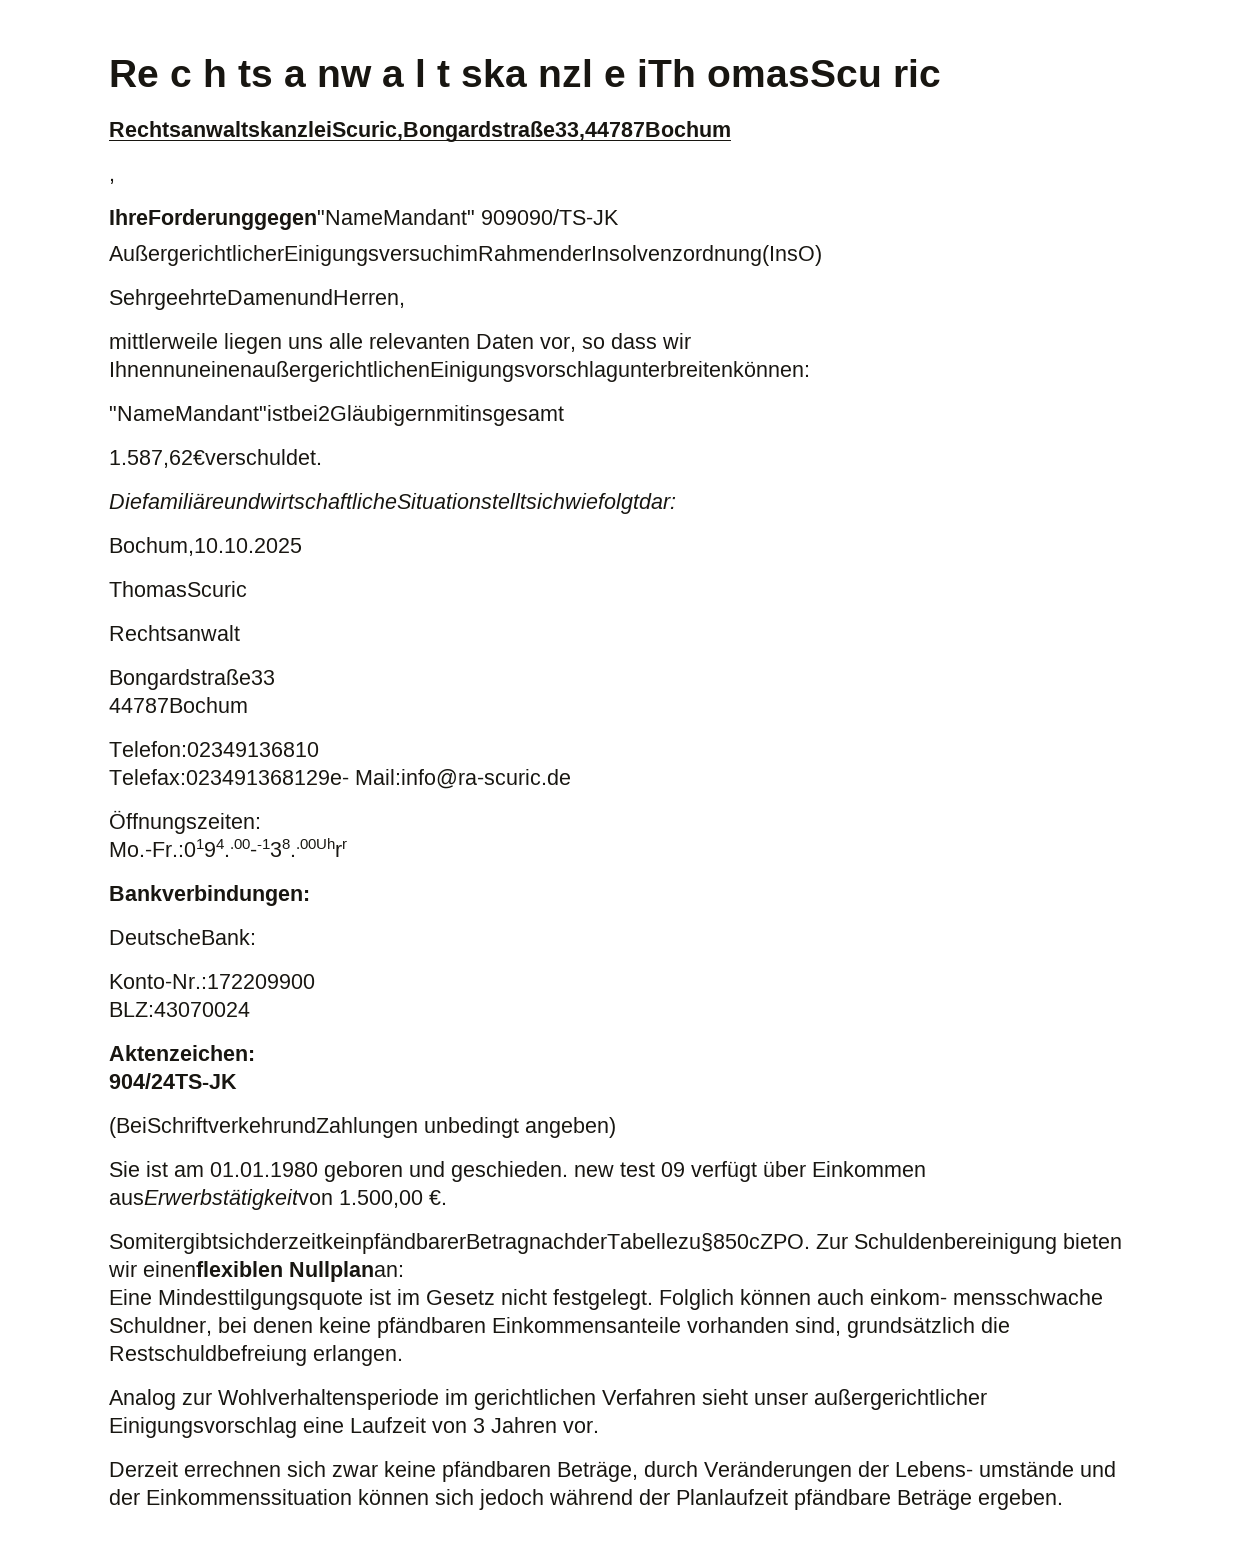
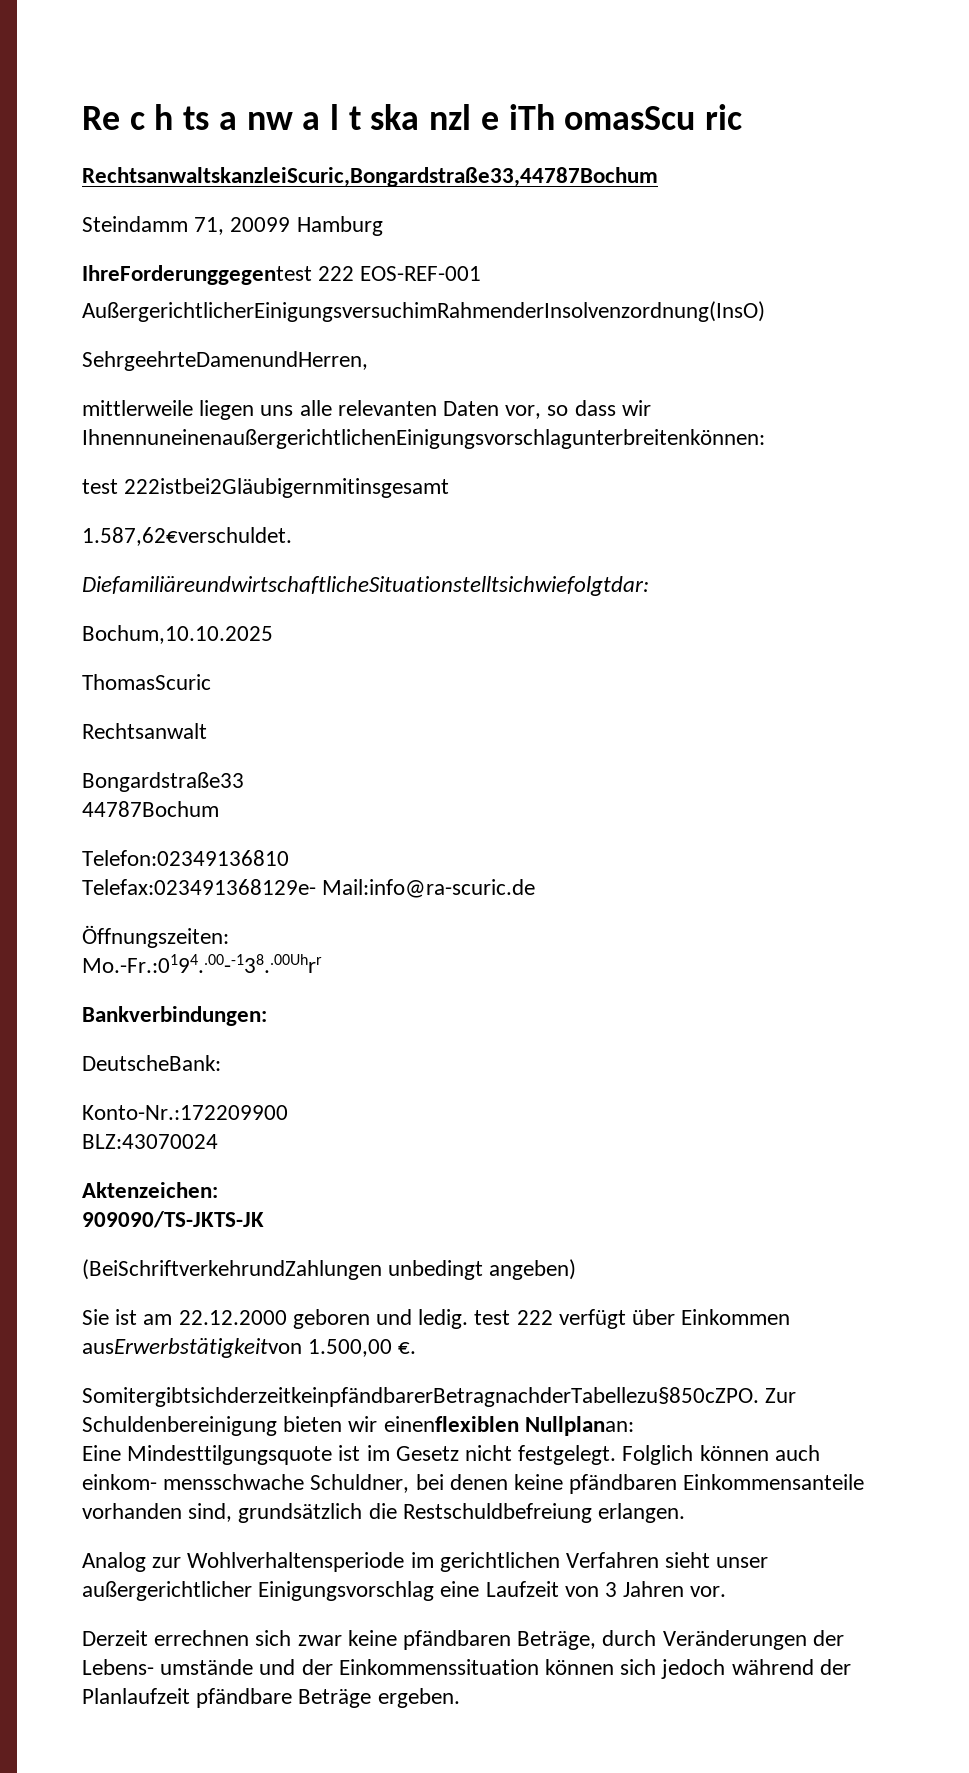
- ,
- IhreForderunggegen"NameMandant" 909090/TS-JK
+ Steindamm 71, 20099 Hamburg
+ IhreForderunggegentest 222 EOS-REF-001
- "NameMandant"istbei2Gläubigernmitinsgesamt
+ test 222istbei2Gläubigernmitinsgesamt
- 904/24TS-JK
+ 909090/TS-JKTS-JK
- Sie ist am 01.01.1980 geboren und geschieden. new test 09 verfügt über Einkommen ausErwerbstätigkeitvon 1.500,00 €.
+ Sie ist am 22.12.2000 geboren und ledig. test 222 verfügt über Einkommen ausErwerbstätigkeitvon 1.500,00 €.

